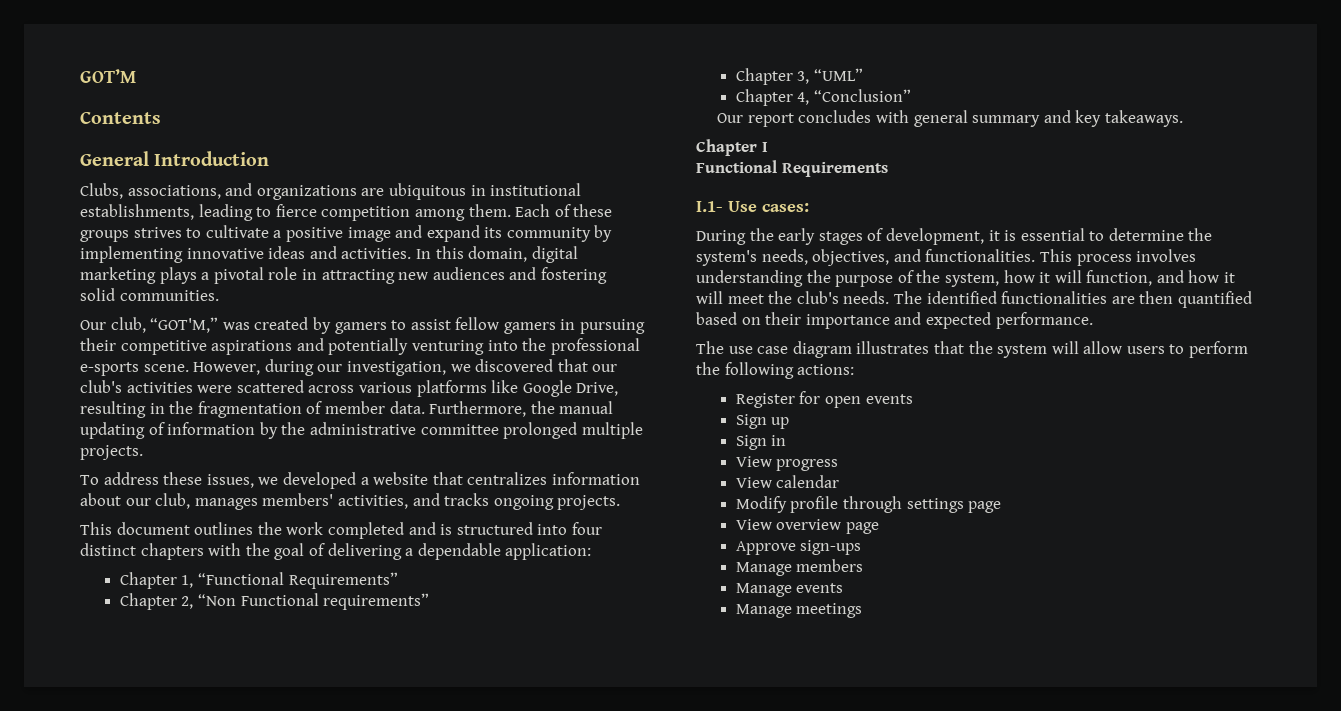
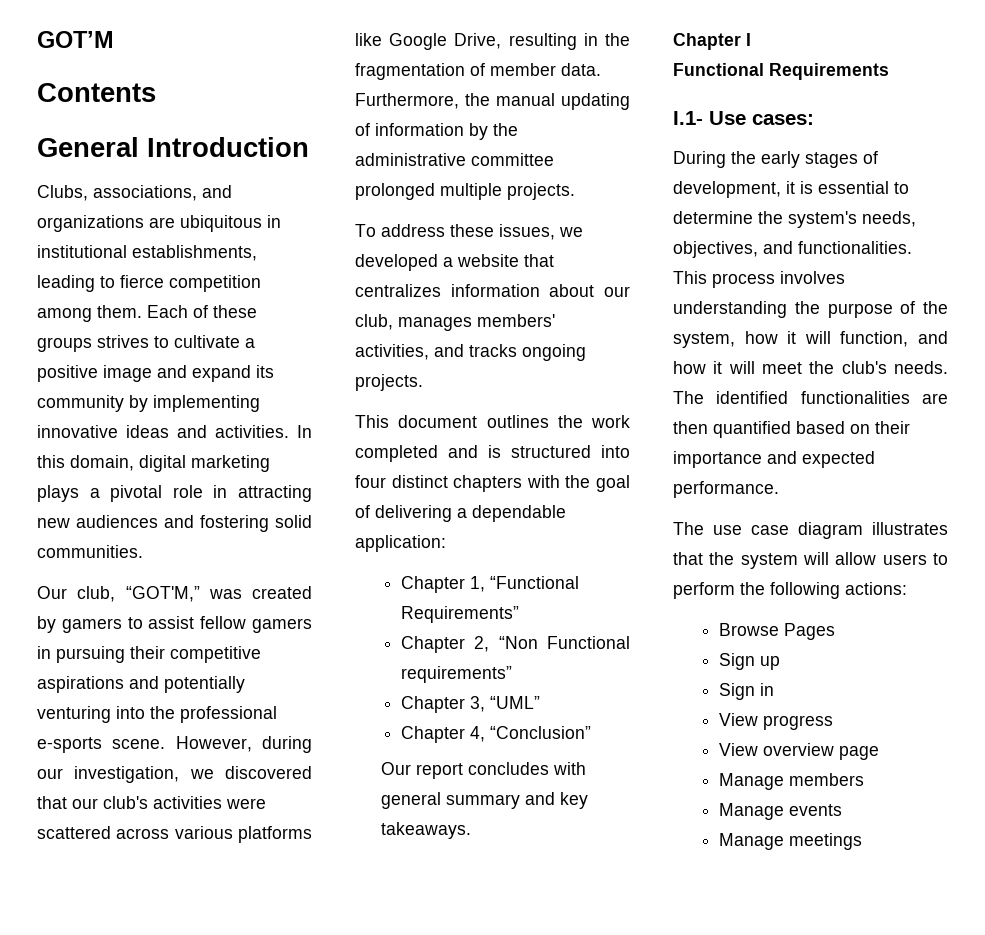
- Register for open events
+ Browse Pages
- View calendar
- Modify profile through settings page
- Approve sign-ups

